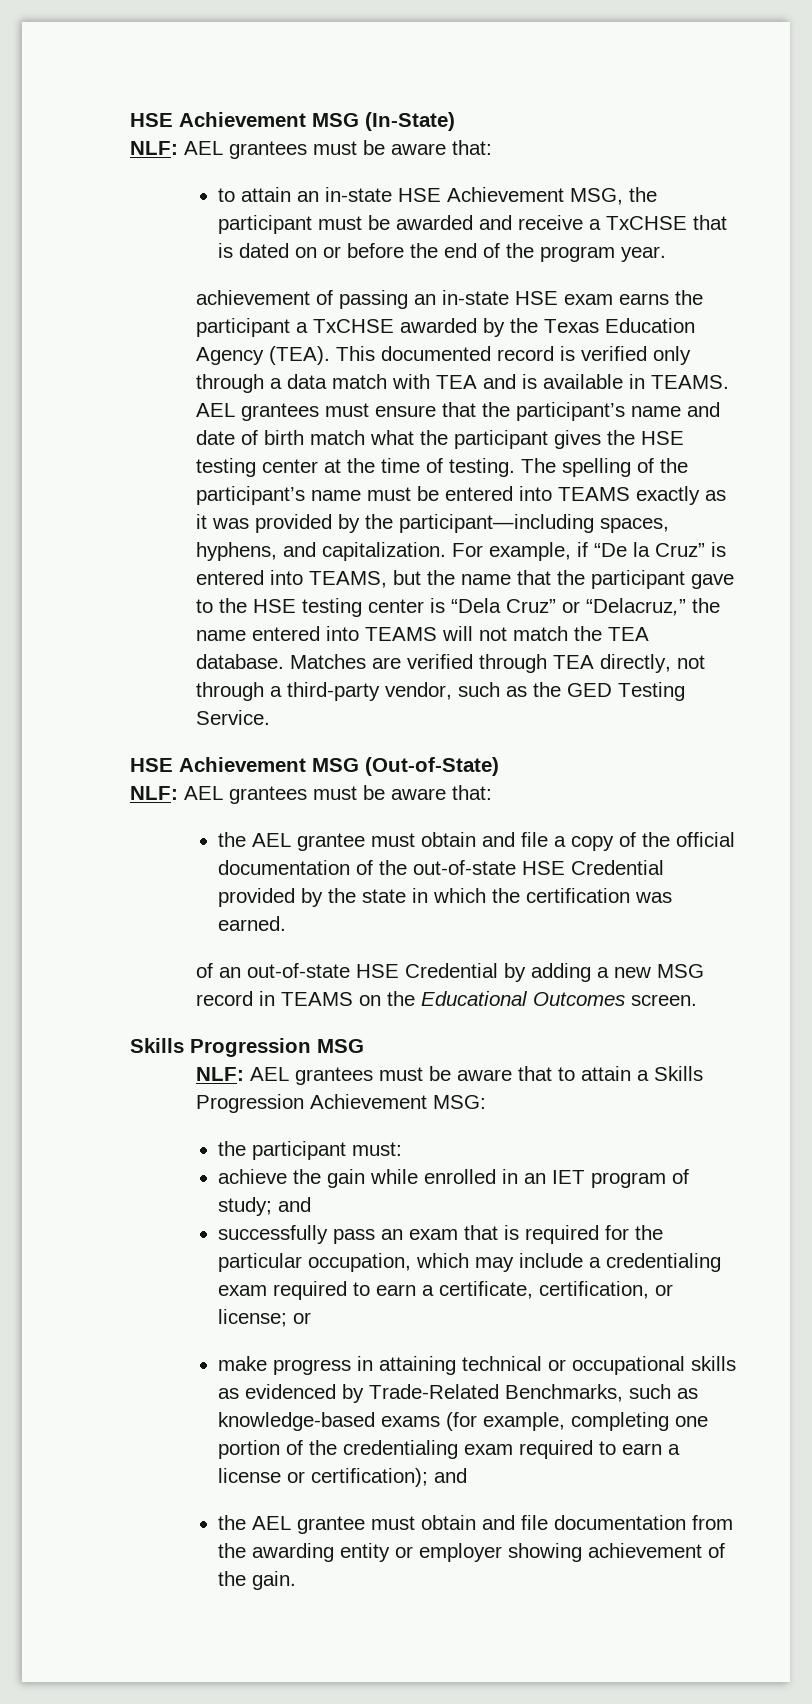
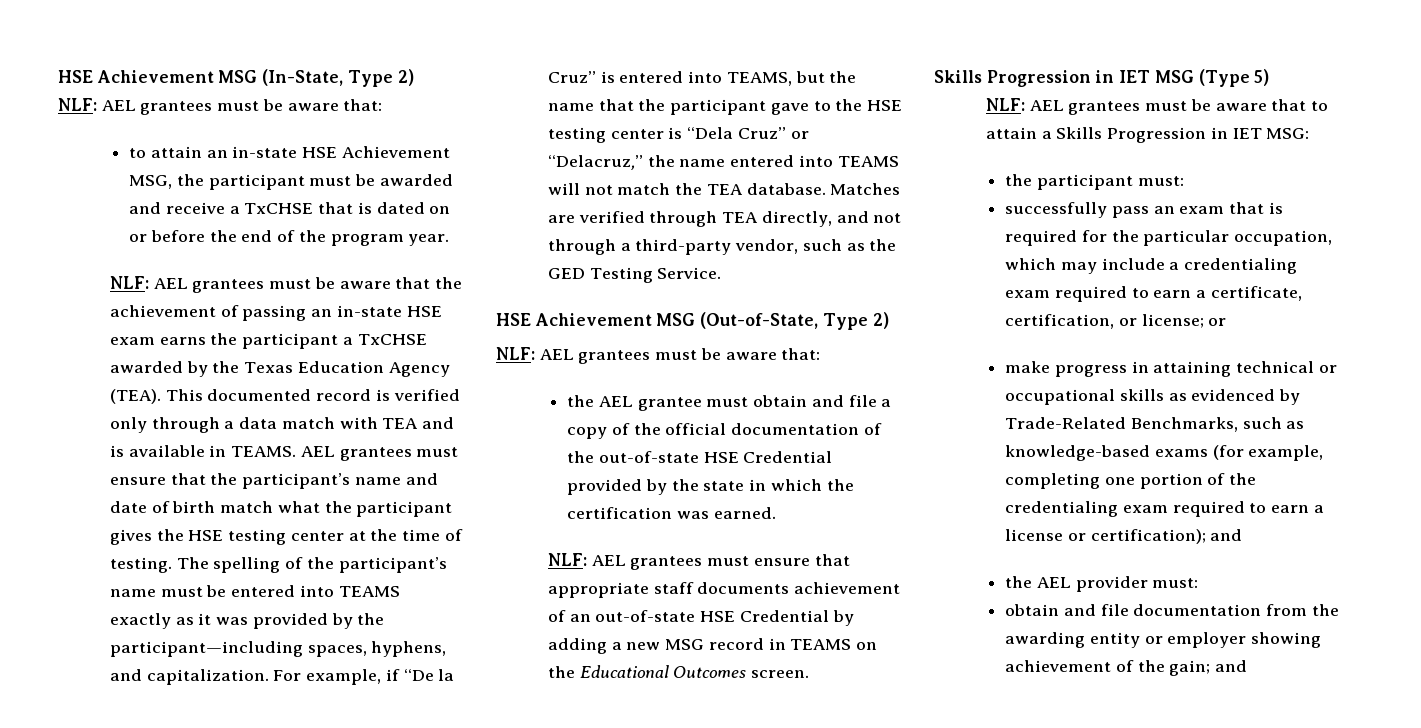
- HSE Achievement MSG (In-State)
+ HSE Achievement MSG (In-State, Type 2)
- achievement of passing an in-state HSE exam earns the participant a TxCHSE awarded by the Texas Education Agency (TEA).
+ NLF: AEL grantees must be aware that the achievement of passing an in-state HSE exam earns the participant a TxCHSE awarded by the Texas Education Agency (TEA).
- Matches are verified through TEA directly, not through a third-party vendor, such as the GED Testing Service.
+ Matches are verified through TEA directly, and not through a third-party vendor, such as the GED Testing Service.
- HSE Achievement MSG (Out-of-State)
+ HSE Achievement MSG (Out-of-State, Type 2)
- of an out-of-state HSE Credential by adding a new MSG record in TEAMS on the Educational Outcomes screen.
+ NLF: AEL grantees must ensure that appropriate staff documents achievement of an out-of-state HSE Credential by adding a new MSG record in TEAMS on the Educational Outcomes screen.
- Skills Progression MSG
+ Skills Progression in IET MSG (Type 5)
- NLF: AEL grantees must be aware that to attain a Skills Progression Achievement MSG:
+ NLF: AEL grantees must be aware that to attain a Skills Progression in IET MSG:
- achieve the gain while enrolled in an IET program of study; and
- the AEL grantee must obtain and file documentation from the awarding entity or employer showing achievement of the gain.
+ the AEL provider must:
+ obtain and file documentation from the awarding entity or employer showing achievement of the gain; and

